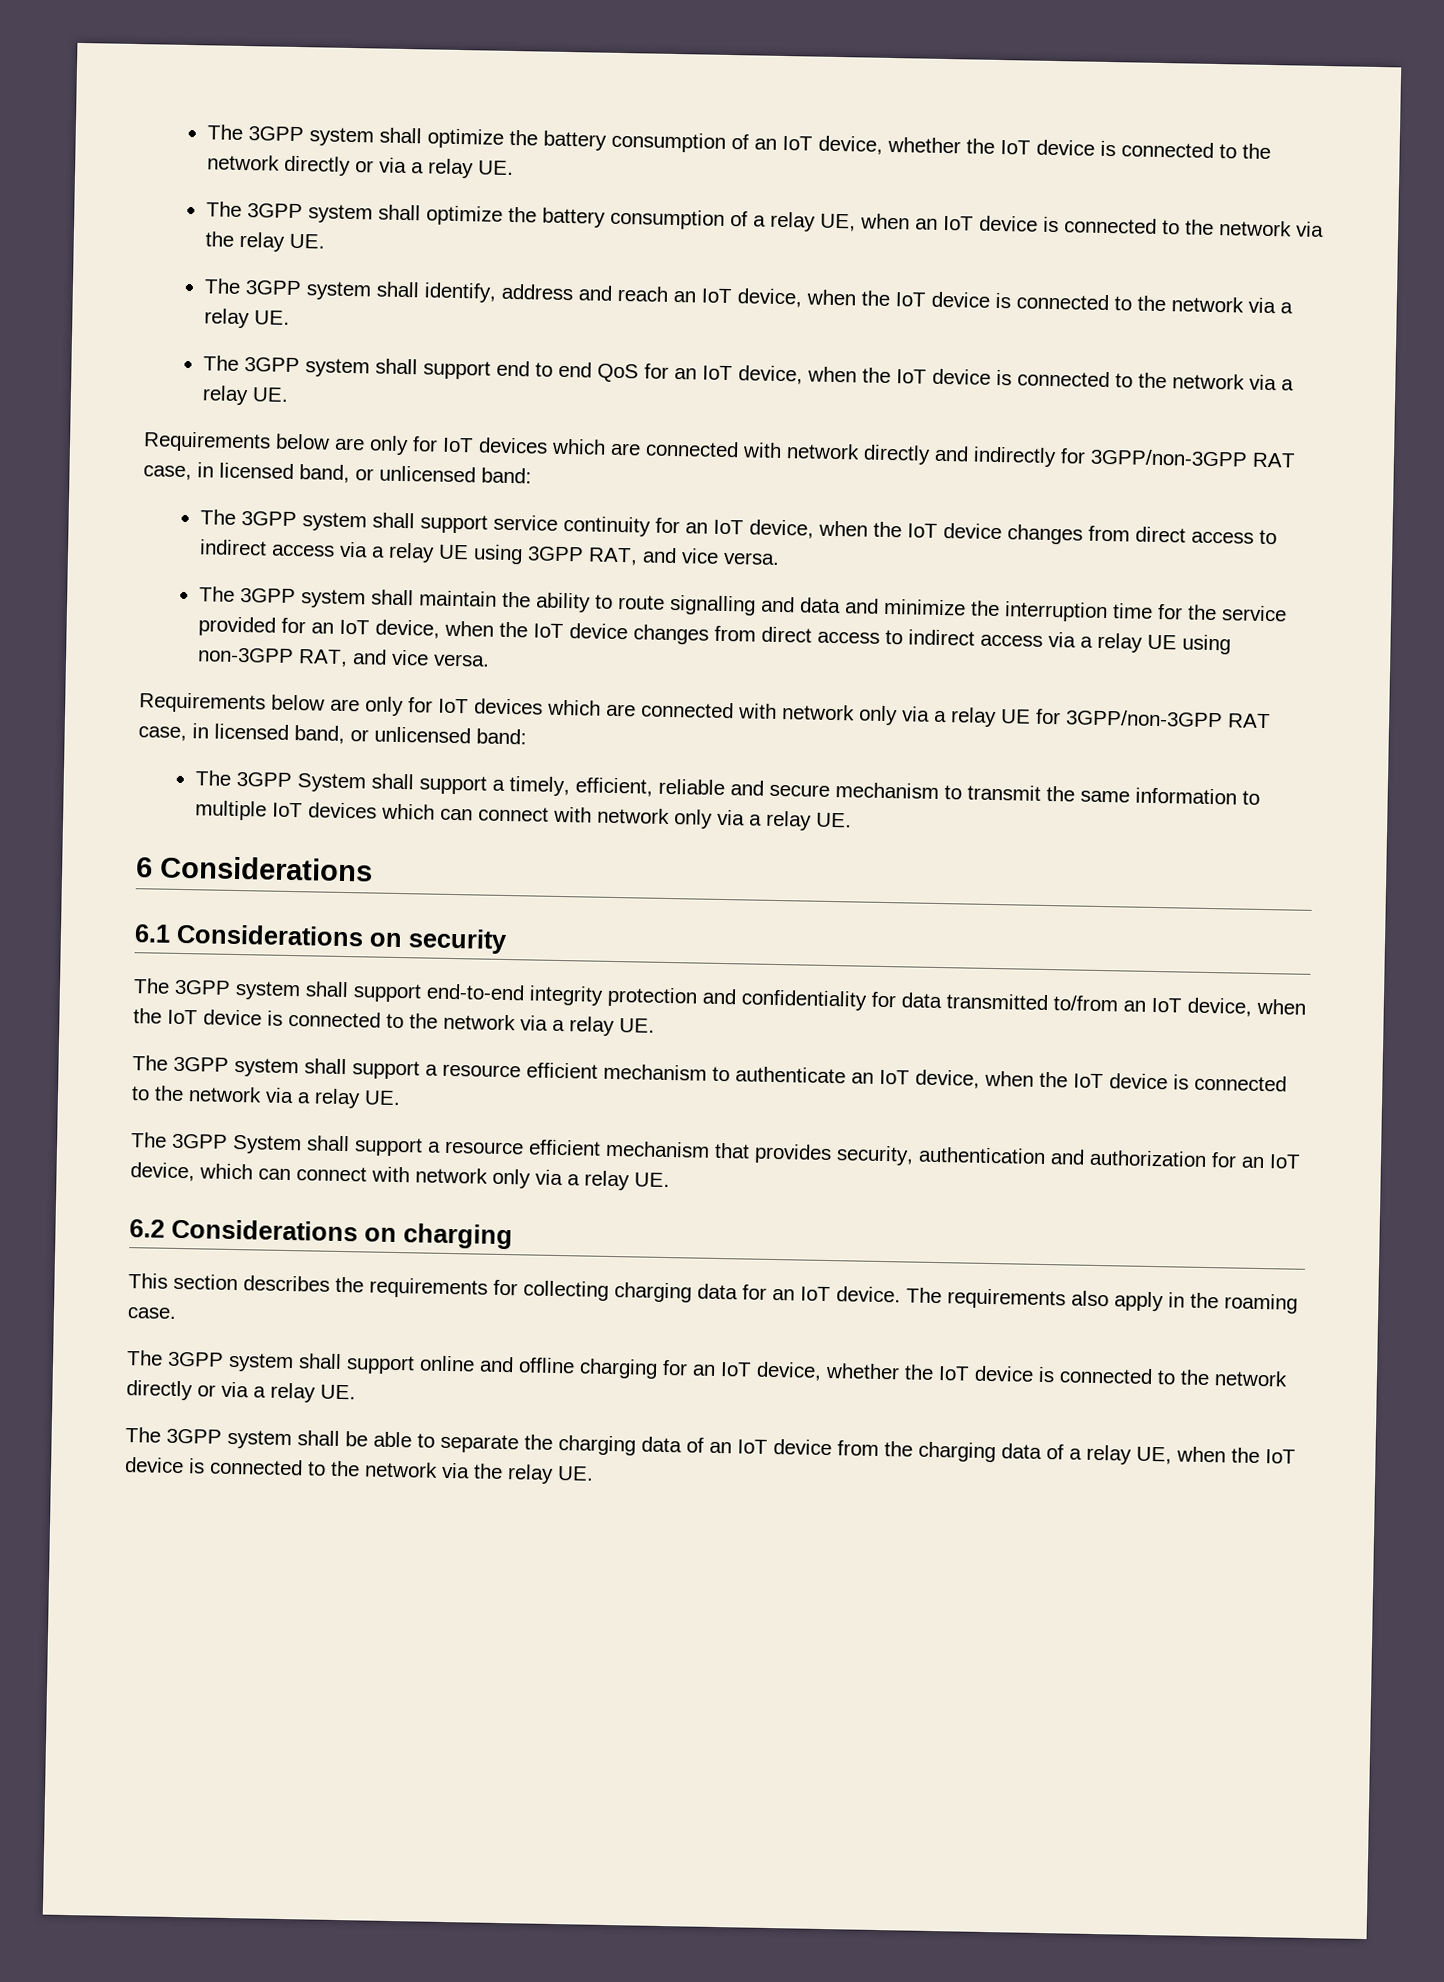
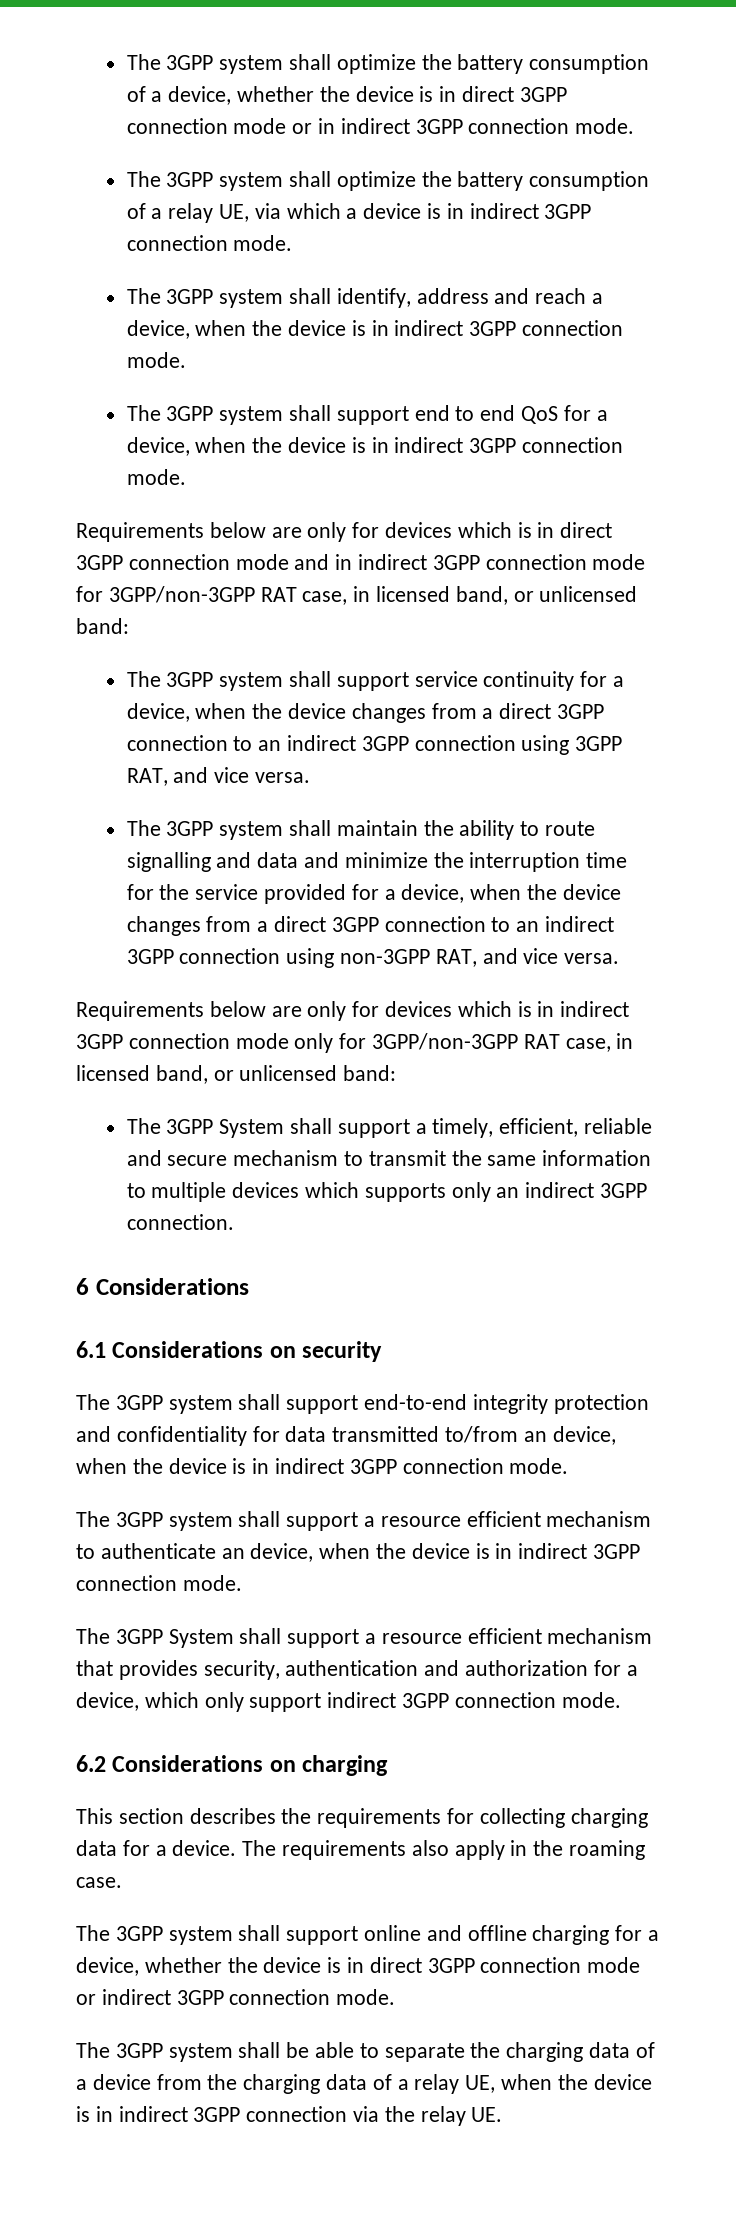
- The 3GPP system shall optimize the battery consumption of an IoT device, whether the IoT device is connected to the network directly or via a relay UE.
+ The 3GPP system shall optimize the battery consumption of a device, whether the device is in direct 3GPP connection mode or in indirect 3GPP connection mode.
- The 3GPP system shall optimize the battery consumption of a relay UE, when an IoT device is connected to the network via the relay UE.
+ The 3GPP system shall optimize the battery consumption of a relay UE, via which a device is in indirect 3GPP connection mode.
- The 3GPP system shall identify, address and reach an IoT device, when the IoT device is connected to the network via a relay UE.
+ The 3GPP system shall identify, address and reach a device, when the device is in indirect 3GPP connection mode.
- The 3GPP system shall support end to end QoS for an IoT device, when the IoT device is connected to the network via a relay UE.
- Requirements below are only for IoT devices which are connected with network directly and indirectly for 3GPP/non-3GPP RAT case, in licensed band, or unlicensed band:
+ The 3GPP system shall support end to end QoS for a device, when the device is in indirect 3GPP connection mode.
+ Requirements below are only for devices which is in direct 3GPP connection mode and in indirect 3GPP connection mode for 3GPP/non-3GPP RAT case, in licensed band, or unlicensed band:
- The 3GPP system shall support service continuity for an IoT device, when the IoT device changes from direct access to indirect access via a relay UE using 3GPP RAT, and vice versa.
+ The 3GPP system shall support service continuity for a device, when the device changes from a direct 3GPP connection to an indirect 3GPP connection using 3GPP RAT, and vice versa.
- The 3GPP system shall maintain the ability to route signalling and data and minimize the interruption time for the service provided for an IoT device, when the IoT device changes from direct access to indirect access via a relay UE using non-3GPP RAT, and vice versa.
+ The 3GPP system shall maintain the ability to route signalling and data and minimize the interruption time for the service provided for a device, when the device changes from a direct 3GPP connection to an indirect 3GPP connection using non-3GPP RAT, and vice versa.
- Requirements below are only for IoT devices which are connected with network only via a relay UE for 3GPP/non-3GPP RAT case, in licensed band, or unlicensed band:
+ Requirements below are only for devices which is in indirect 3GPP connection mode only for 3GPP/non-3GPP RAT case, in licensed band, or unlicensed band:
- The 3GPP System shall support a timely, efficient, reliable and secure mechanism to transmit the same information to multiple IoT devices which can connect with network only via a relay UE.
+ The 3GPP System shall support a timely, efficient, reliable and secure mechanism to transmit the same information to multiple devices which supports only an indirect 3GPP connection.
- The 3GPP system shall support end-to-end integrity protection and confidentiality for data transmitted to/from an IoT device, when the IoT device is connected to the network via a relay UE.
+ The 3GPP system shall support end-to-end integrity protection and confidentiality for data transmitted to/from an device, when the device is in indirect 3GPP connection mode.
- The 3GPP system shall support a resource efficient mechanism to authenticate an IoT device, when the IoT device is connected to the network via a relay UE.
+ The 3GPP system shall support a resource efficient mechanism to authenticate an device, when the device is in indirect 3GPP connection mode.
- The 3GPP System shall support a resource efficient mechanism that provides security, authentication and authorization for an IoT device, which can connect with network only via a relay UE.
+ The 3GPP System shall support a resource efficient mechanism that provides security, authentication and authorization for a device, which only support indirect 3GPP connection mode.
- This section describes the requirements for collecting charging data for an IoT device.
+ This section describes the requirements for collecting charging data for a device.
- The 3GPP system shall support online and offline charging for an IoT device, whether the IoT device is connected to the network directly or via a relay UE.
+ The 3GPP system shall support online and offline charging for a device, whether the device is in direct 3GPP connection mode or indirect 3GPP connection mode.
- The 3GPP system shall be able to separate the charging data of an IoT device from the charging data of a relay UE, when the IoT device is connected to the network via the relay UE.
+ The 3GPP system shall be able to separate the charging data of a device from the charging data of a relay UE, when the device is in indirect 3GPP connection via the relay UE.

